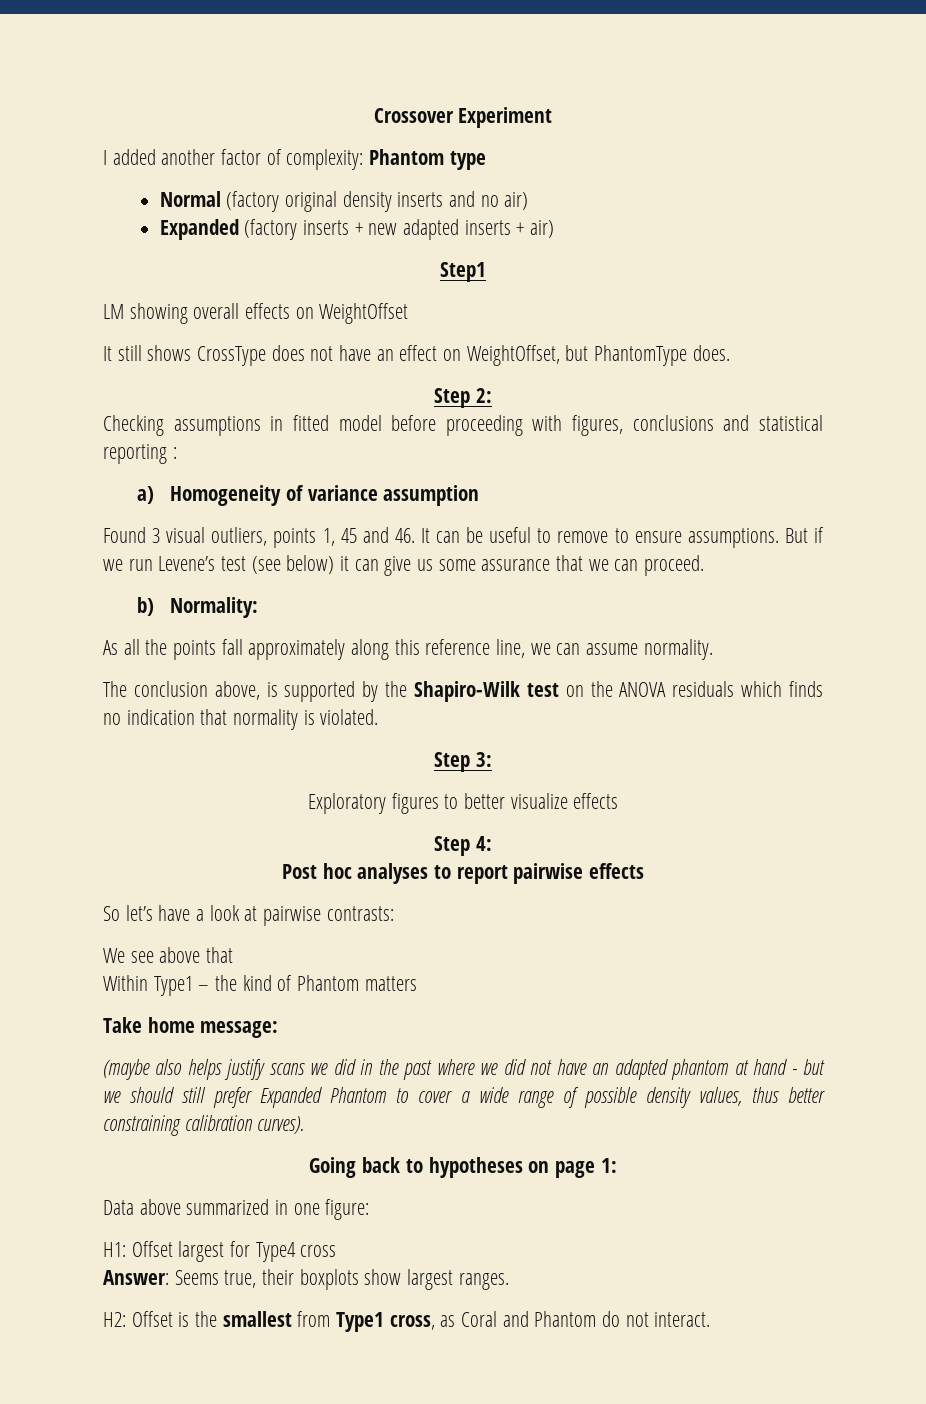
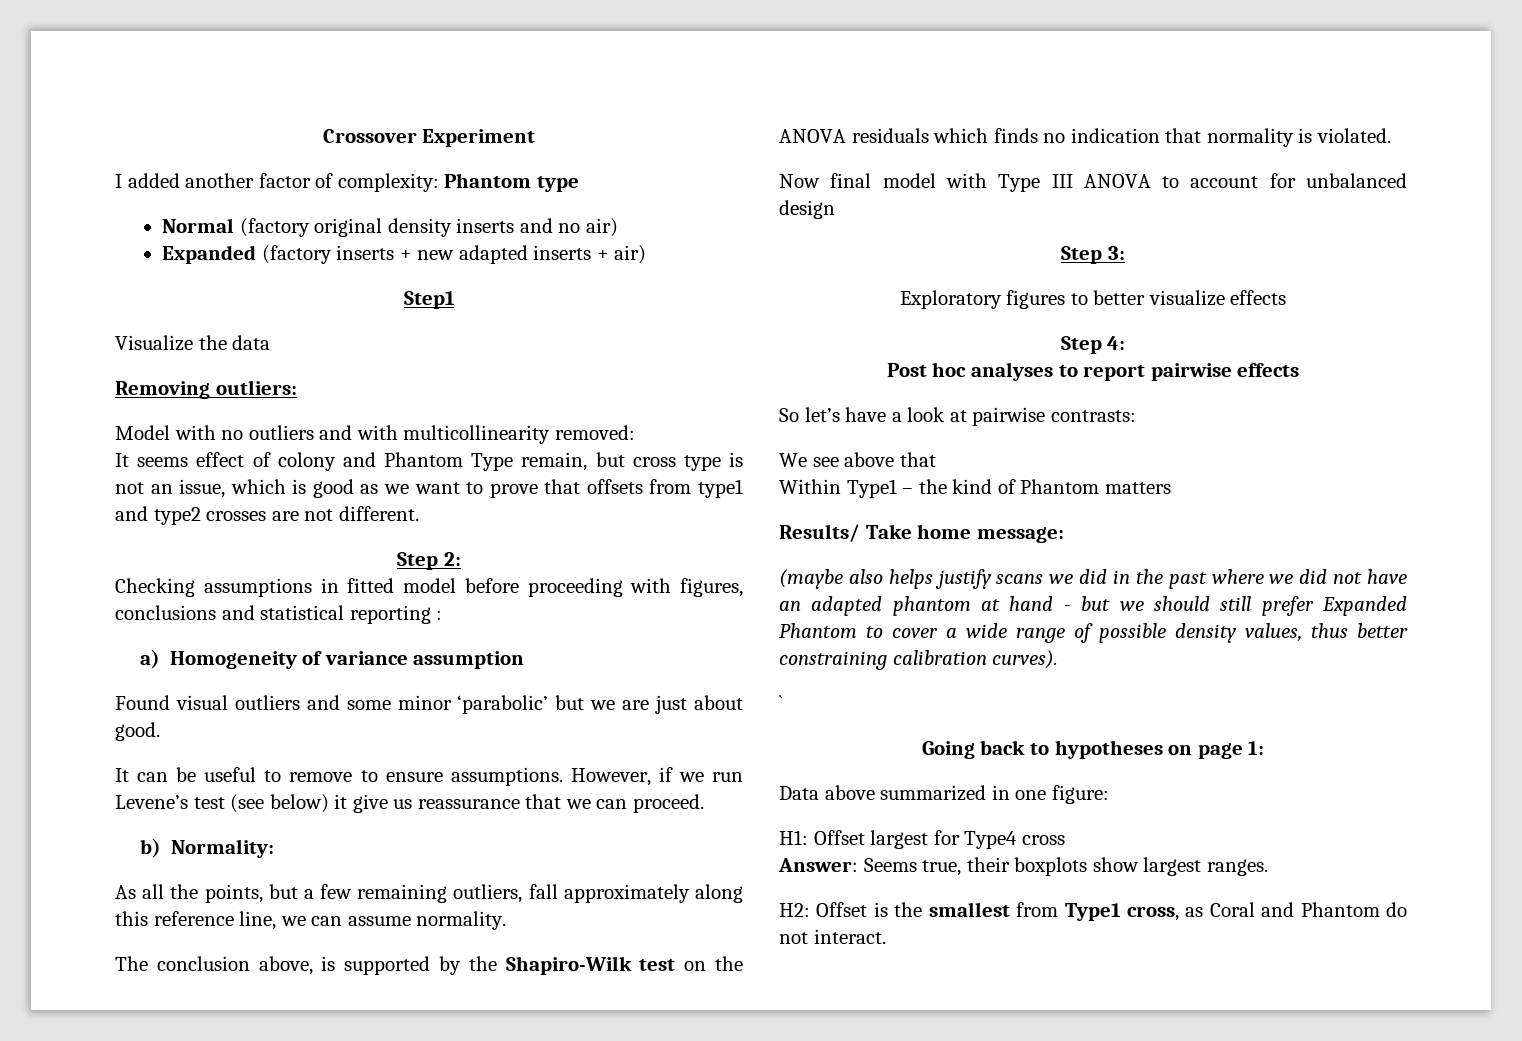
- LM showing overall effects on WeightOffset
- It still shows CrossType does not have an effect on WeightOffset, but PhantomType does.
+ Visualize the data
+ Removing outliers:
+ Model with no outliers and with multicollinearity removed:
+ It seems effect of colony and Phantom Type remain, but cross type is not an issue, which is good as we want to prove that offsets from type1 and type2 crosses are not different.
- Found 3 visual outliers, points 1, 45 and 46. It can be useful to remove to ensure assumptions.
+ Found visual outliers and some minor ‘parabolic’ but we are just about good.
+ It can be useful to remove to ensure assumptions.
- But if we run Levene’s test (see below) it can give us some assurance that we can proceed.
+ However, if we run Levene’s test (see below) it give us reassurance that we can proceed.
- As all the points fall approximately along this reference line, we can assume normality.
+ As all the points, but a few remaining outliers, fall approximately along this reference line, we can assume normality.
+ Now final model with Type III ANOVA to account for unbalanced design
- Take home message:
+ Results/ Take home message:
+ `

